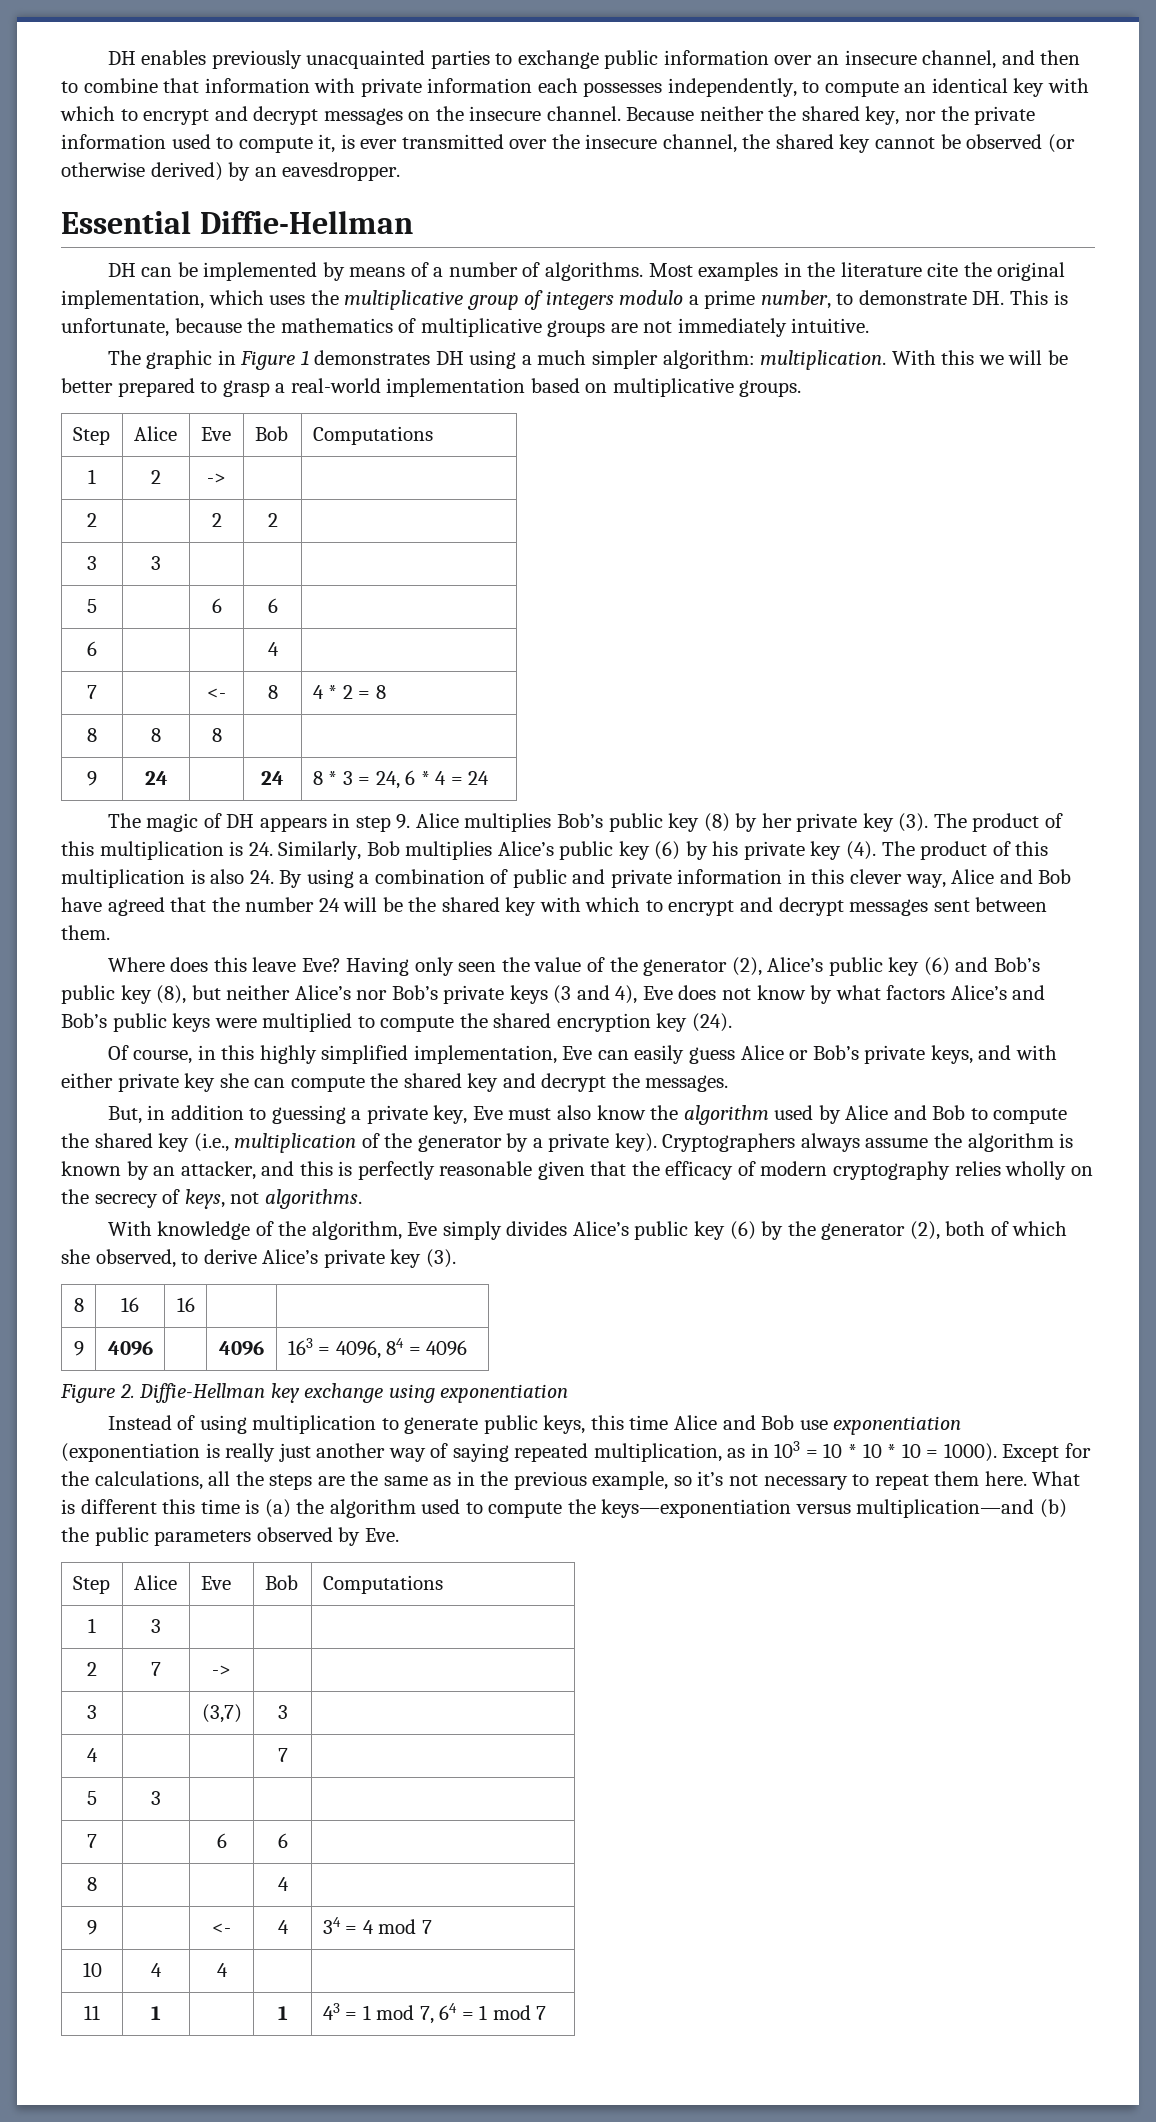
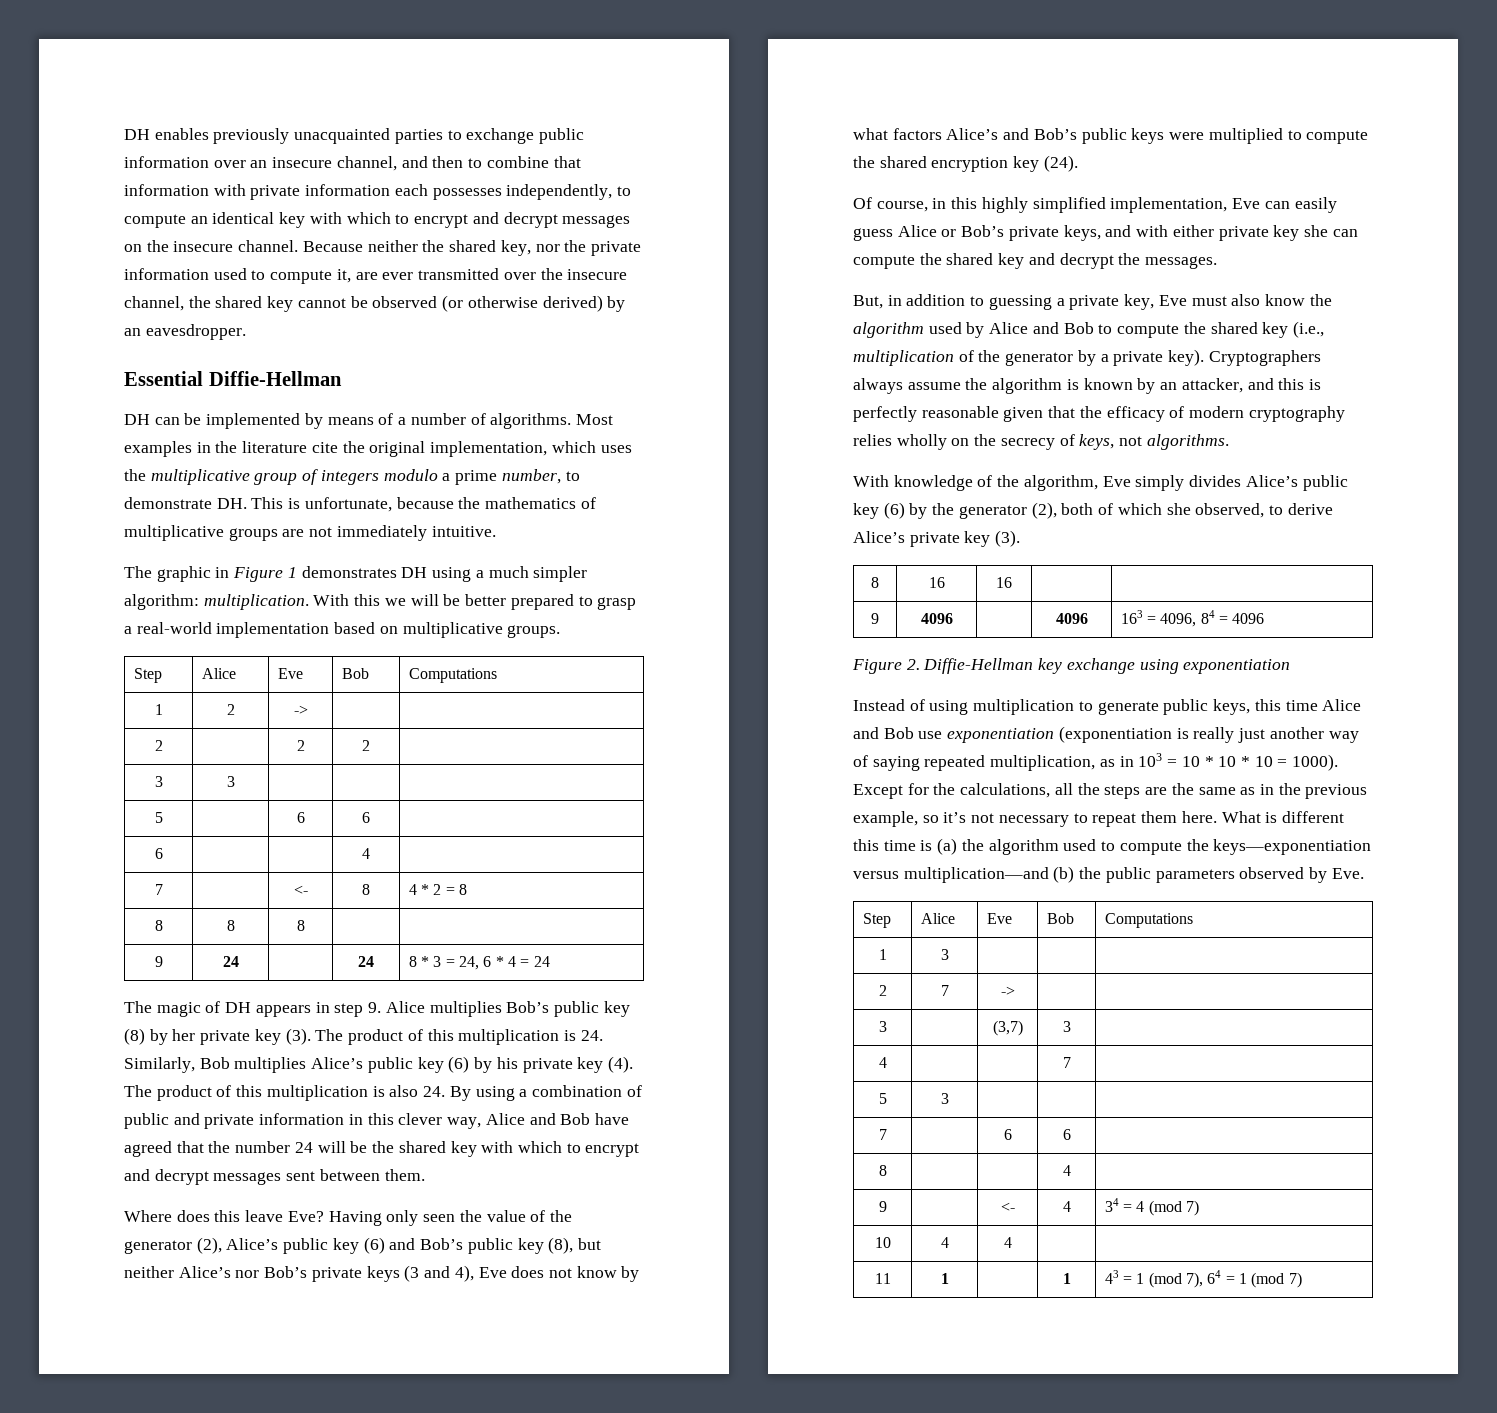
- Because neither the shared key, nor the private information used to compute it, is ever transmitted over the insecure channel, the shared key cannot be observed (or otherwise derived) by an eavesdropper.
+ Because neither the shared key, nor the private information used to compute it, are ever transmitted over the insecure channel, the shared key cannot be observed (or otherwise derived) by an eavesdropper.
- 9 | | <- | 4 | 34 = 4 mod 7
+ 9 | | <- | 4 | 34 = 4 (mod 7)
- 11 | 1 | | 1 | 43 = 1 mod 7, 64 = 1 mod 7
+ 11 | 1 | | 1 | 43 = 1 (mod 7), 64 = 1 (mod 7)

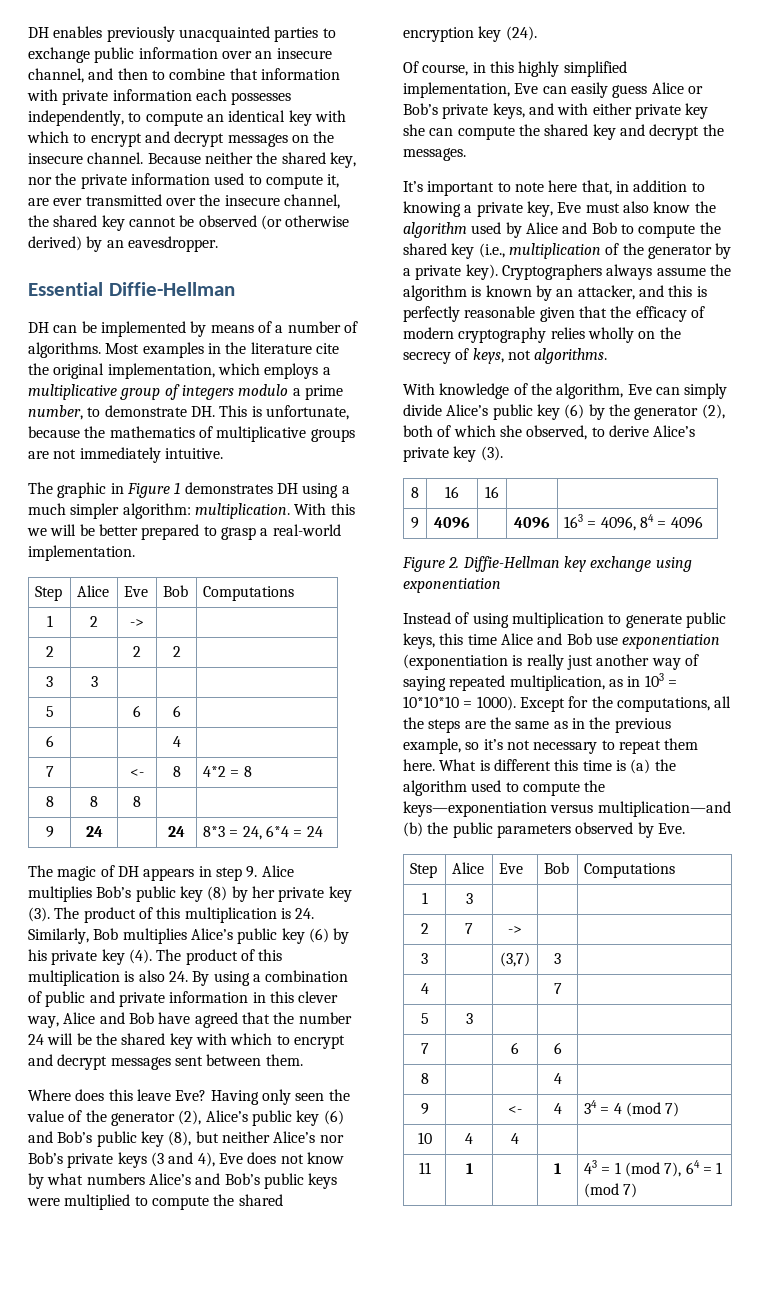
- Most examples in the literature cite the original implementation, which uses the multiplicative group of integers modulo a prime number, to demonstrate DH. This is unfortunate, because the mathematics of multiplicative groups are not immediately intuitive.
+ Most examples in the literature cite the original implementation, which employs a multiplicative group of integers modulo a prime number, to demonstrate DH. This is unfortunate, because the mathematics of multiplicative groups are not immediately intuitive.
- With this we will be better prepared to grasp a real-world implementation based on multiplicative groups.
+ With this we will be better prepared to grasp a real-world implementation.
- 7 | | <- | 8 | 4 * 2 = 8
+ 7 | | <- | 8 | 4*2 = 8
- 9 | 24 | | 24 | 8 * 3 = 24, 6 * 4 = 24
+ 9 | 24 | | 24 | 8*3 = 24, 6*4 = 24
- Having only seen the value of the generator (2), Alice’s public key (6) and Bob’s public key (8), but neither Alice’s nor Bob’s private keys (3 and 4), Eve does not know by what factors Alice’s and Bob’s public keys were multiplied to compute the shared encryption key (24).
+ Having only seen the value of the generator (2), Alice’s public key (6) and Bob’s public key (8), but neither Alice’s nor Bob’s private keys (3 and 4), Eve does not know by what numbers Alice’s and Bob’s public keys were multiplied to compute the shared encryption key (24).
- But, in addition to guessing a private key, Eve must also know the algorithm used by Alice and Bob to compute the shared key (i.e., multiplication of the generator by a private key).
+ It’s important to note here that, in addition to knowing a private key, Eve must also know the algorithm used by Alice and Bob to compute the shared key (i.e., multiplication of the generator by a private key).
- With knowledge of the algorithm, Eve simply divides Alice’s public key (6) by the generator (2), both of which she observed, to derive Alice’s private key (3).
+ With knowledge of the algorithm, Eve can simply divide Alice’s public key (6) by the generator (2), both of which she observed, to derive Alice’s private key (3).
- Instead of using multiplication to generate public keys, this time Alice and Bob use exponentiation (exponentiation is really just another way of saying repeated multiplication, as in 103 = 10 * 10 * 10 = 1000).
+ Instead of using multiplication to generate public keys, this time Alice and Bob use exponentiation (exponentiation is really just another way of saying repeated multiplication, as in 103 = 10*10*10 = 1000).
- Except for the calculations, all the steps are the same as in the previous example, so it’s not necessary to repeat them here.
+ Except for the computations, all the steps are the same as in the previous example, so it’s not necessary to repeat them here.

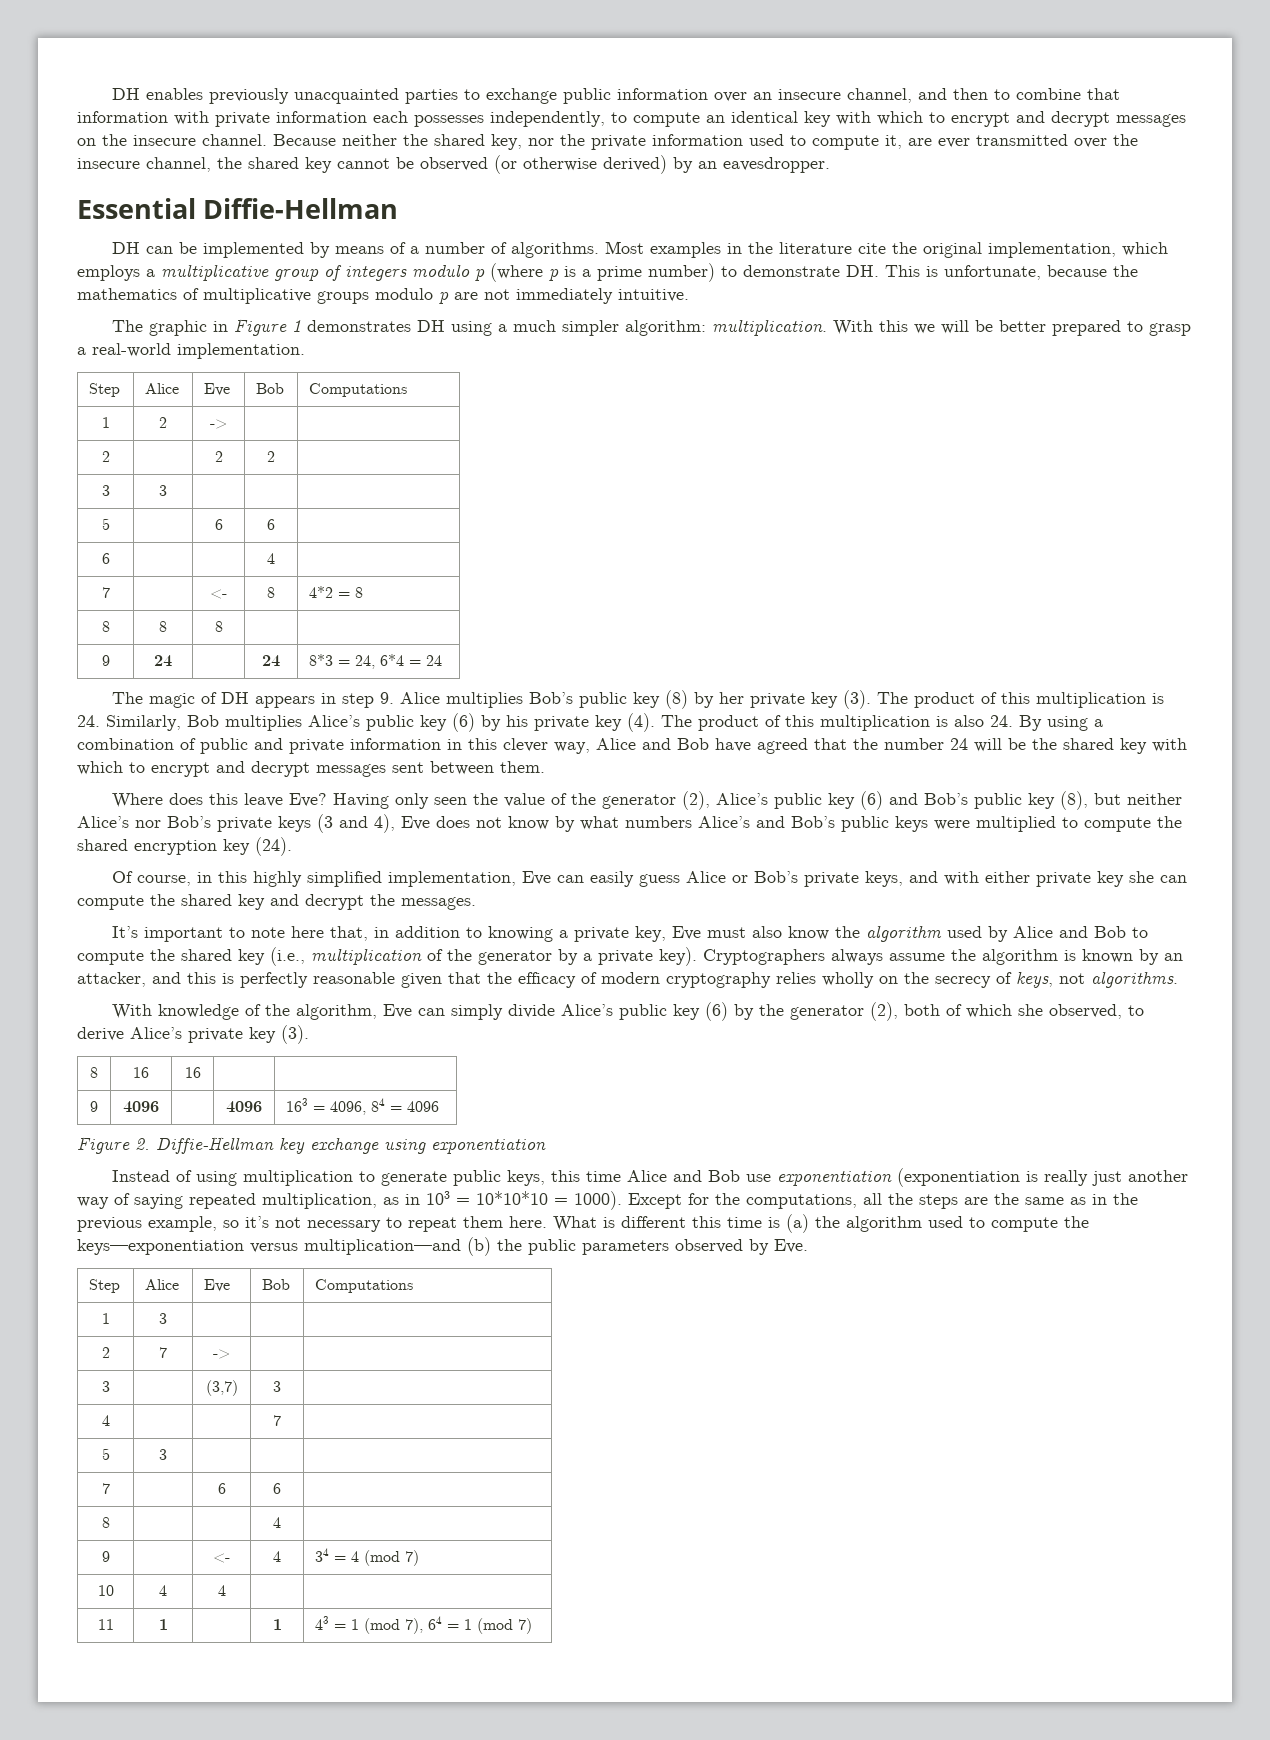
- Most examples in the literature cite the original implementation, which employs a multiplicative group of integers modulo a prime number, to demonstrate DH. This is unfortunate, because the mathematics of multiplicative groups are not immediately intuitive.
+ Most examples in the literature cite the original implementation, which employs a multiplicative group of integers modulo p (where p is a prime number) to demonstrate DH. This is unfortunate, because the mathematics of multiplicative groups modulo p are not immediately intuitive.

